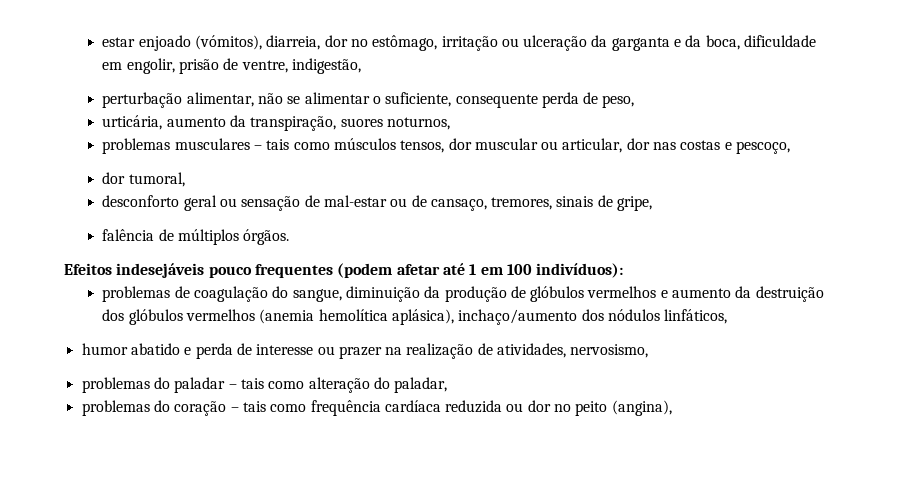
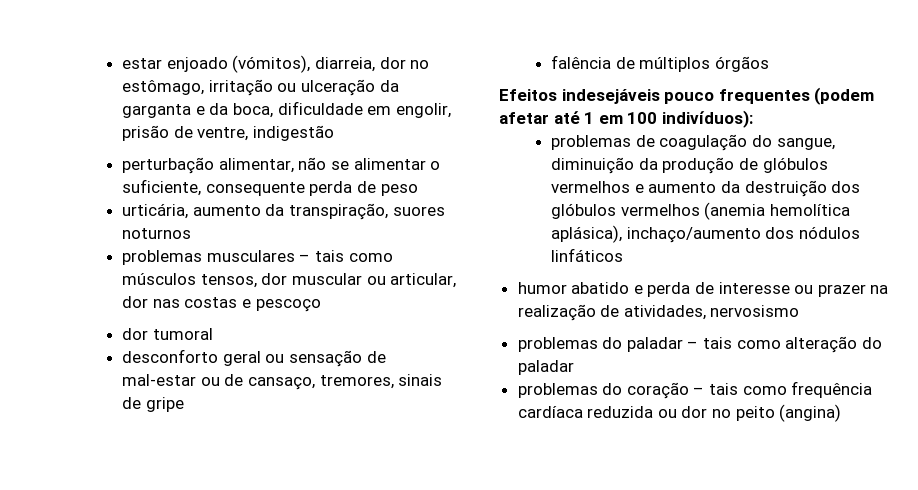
- estar enjoado (vómitos), diarreia, dor no estômago, irritação ou ulceração da garganta e da boca, dificuldade em engolir, prisão de ventre, indigestão,
+ estar enjoado (vómitos), diarreia, dor no estômago, irritação ou ulceração da garganta e da boca, dificuldade em engolir, prisão de ventre, indigestão
- perturbação alimentar, não se alimentar o suficiente, consequente perda de peso,
+ perturbação alimentar, não se alimentar o suficiente, consequente perda de peso
- urticária, aumento da transpiração, suores noturnos,
+ urticária, aumento da transpiração, suores noturnos
- problemas musculares – tais como músculos tensos, dor muscular ou articular, dor nas costas e pescoço,
- dor tumoral,
+ problemas musculares – tais como músculos tensos, dor muscular ou articular, dor nas costas e pescoço
+ dor tumoral
- desconforto geral ou sensação de mal-estar ou de cansaço, tremores, sinais de gripe,
+ desconforto geral ou sensação de mal-estar ou de cansaço, tremores, sinais de gripe
- falência de múltiplos órgãos.
+ falência de múltiplos órgãos
- problemas de coagulação do sangue, diminuição da produção de glóbulos vermelhos e aumento da destruição dos glóbulos vermelhos (anemia hemolítica aplásica), inchaço/aumento dos nódulos linfáticos,
+ problemas de coagulação do sangue, diminuição da produção de glóbulos vermelhos e aumento da destruição dos glóbulos vermelhos (anemia hemolítica aplásica), inchaço/aumento dos nódulos linfáticos
- humor abatido e perda de interesse ou prazer na realização de atividades, nervosismo,
+ humor abatido e perda de interesse ou prazer na realização de atividades, nervosismo
- problemas do paladar – tais como alteração do paladar,
+ problemas do paladar – tais como alteração do paladar
- problemas do coração – tais como frequência cardíaca reduzida ou dor no peito (angina),
+ problemas do coração – tais como frequência cardíaca reduzida ou dor no peito (angina)

